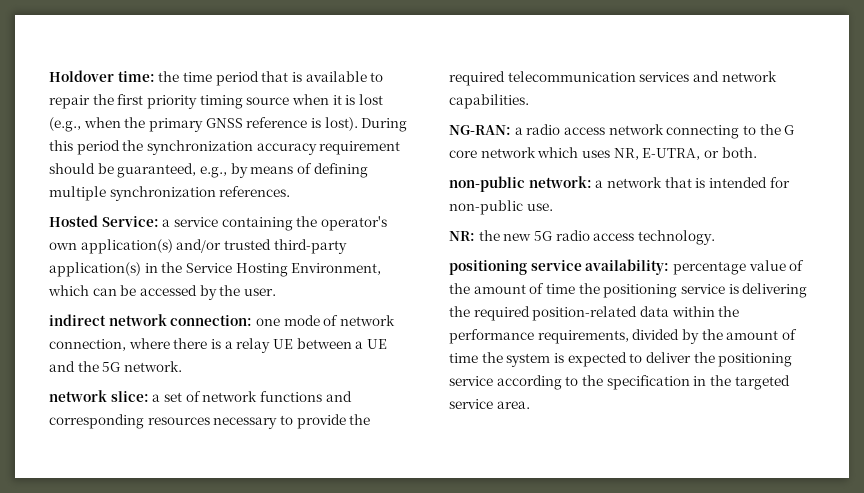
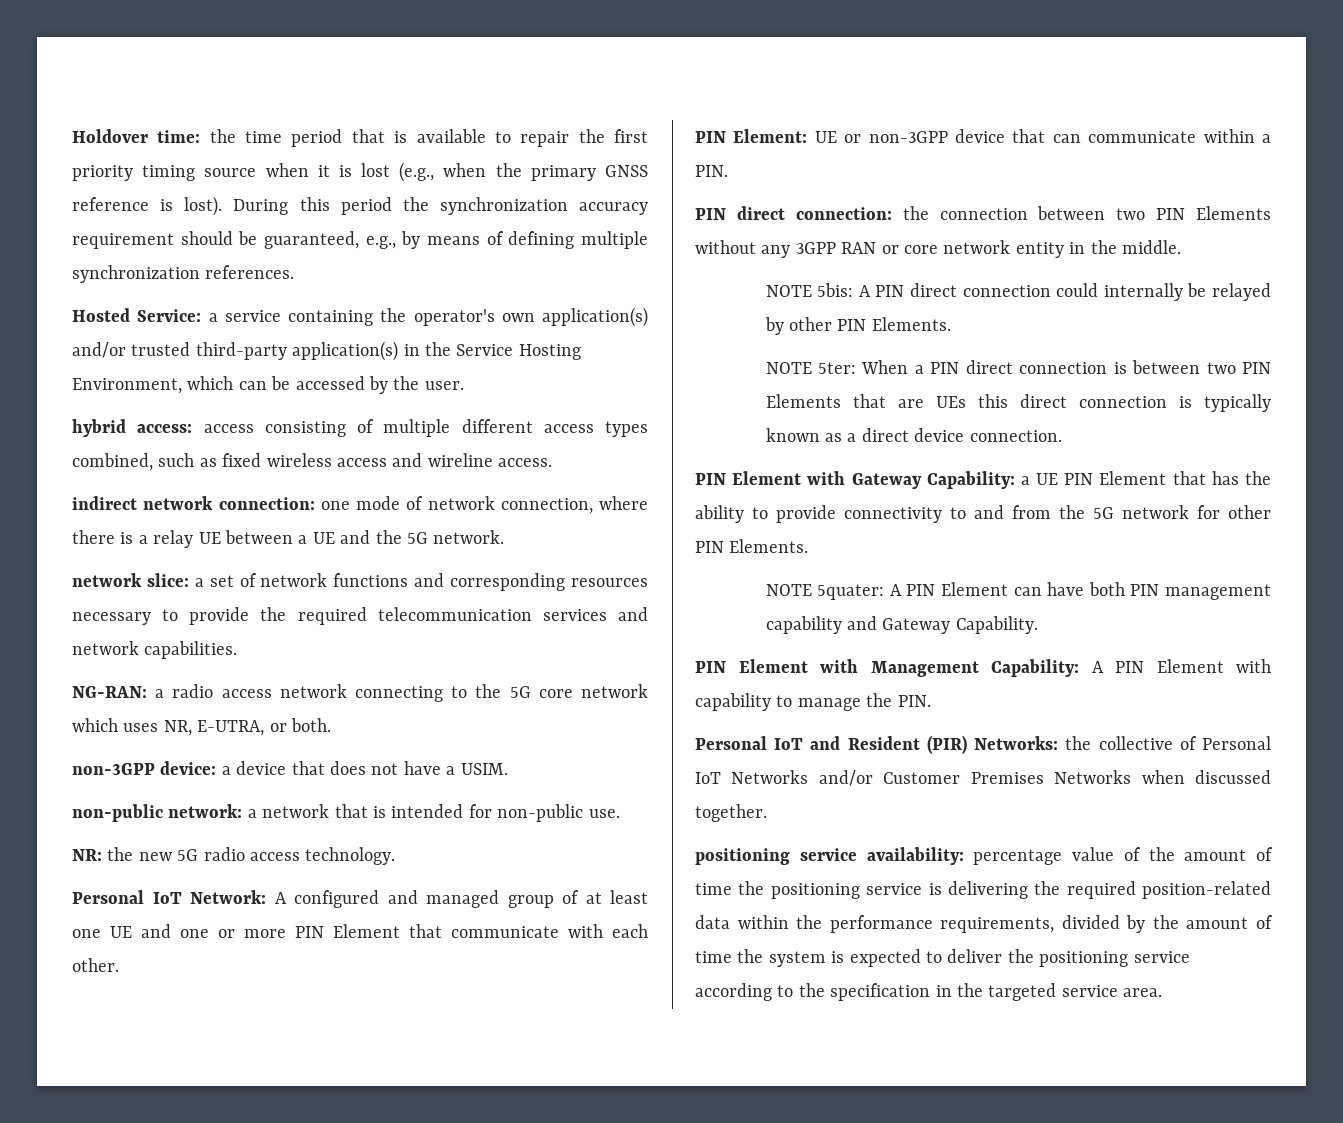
+ hybrid access: access consisting of multiple different access types combined, such as fixed wireless access and wireline access.
- NG-RAN: a radio access network connecting to the G core network which uses NR, E-UTRA, or both.
+ NG-RAN: a radio access network connecting to the 5G core network which uses NR, E-UTRA, or both.
+ non-3GPP device: a device that does not have a USIM.
+ Personal IoT Network: A configured and managed group of at least one UE and one or more PIN Element that communicate with each other.
+ PIN Element: UE or non-3GPP device that can communicate within a PIN.
+ PIN direct connection: the connection between two PIN Elements without any 3GPP RAN or core network entity in the middle.
+ NOTE 5bis: A PIN direct connection could internally be relayed by other PIN Elements.
+ NOTE 5ter: When a PIN direct connection is between two PIN Elements that are UEs this direct connection is typically known as a direct device connection.
+ PIN Element with Gateway Capability: a UE PIN Element that has the ability to provide connectivity to and from the 5G network for other PIN Elements.
+ NOTE 5quater: A PIN Element can have both PIN management capability and Gateway Capability.
+ PIN Element with Management Capability: A PIN Element with capability to manage the PIN.
+ Personal IoT and Resident (PIR) Networks: the collective of Personal IoT Networks and/or Customer Premises Networks when discussed together.

